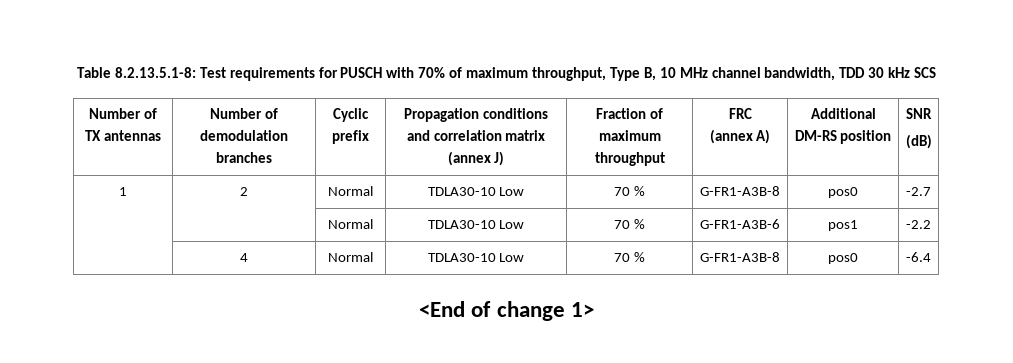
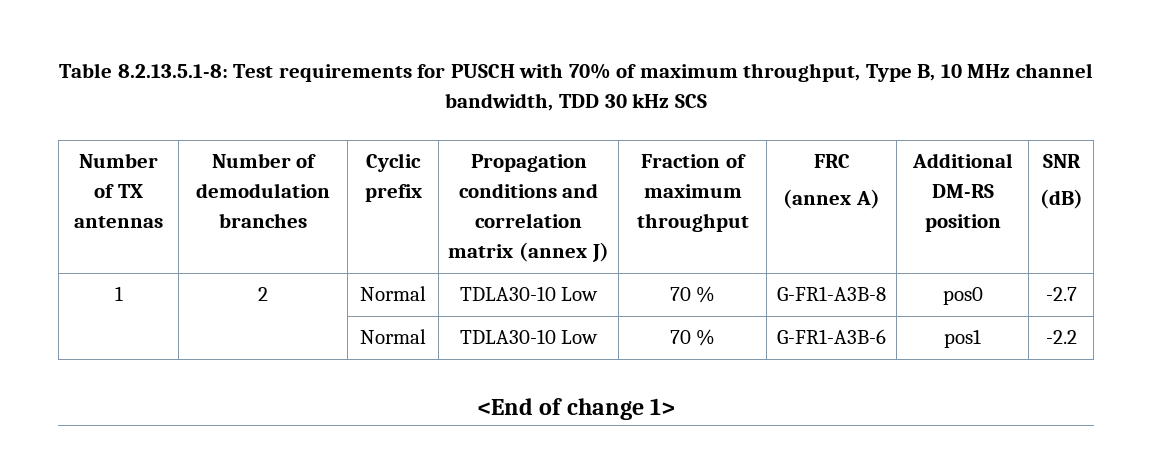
- | 4 | Normal | TDLA30-10 Low | 70 % | G-FR1-A3B-8 | pos0 | -6.4

